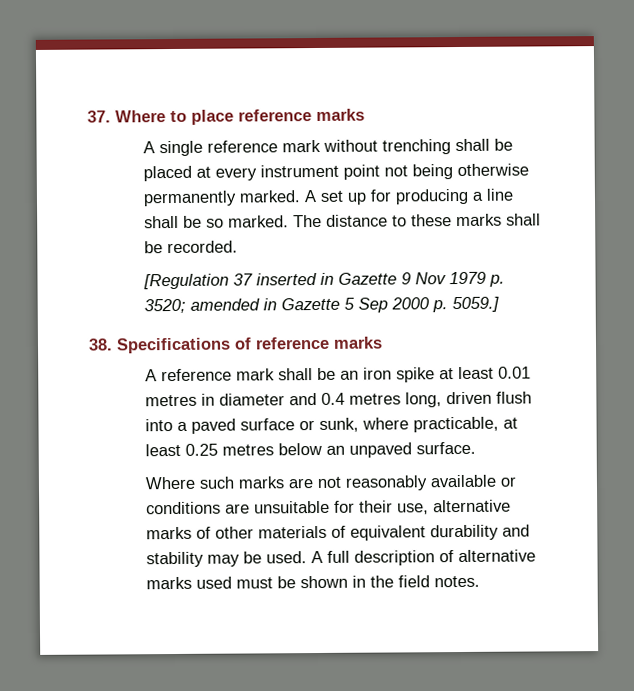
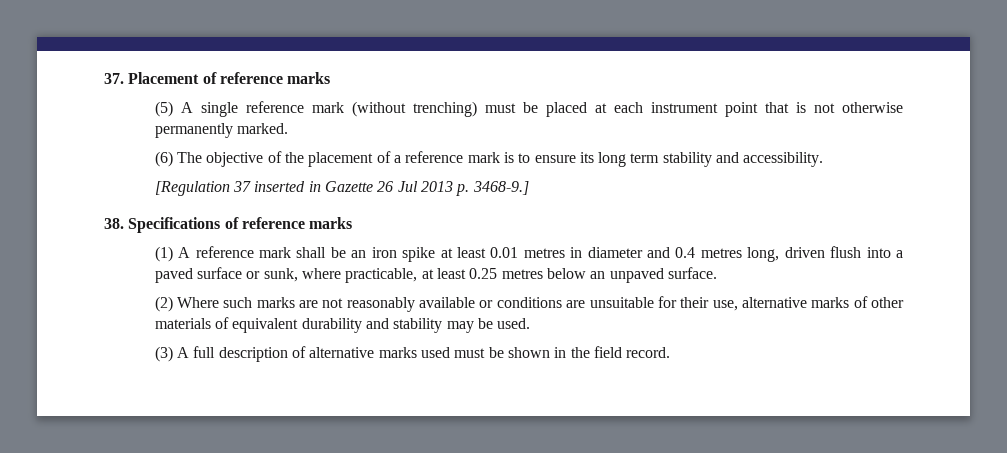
- 37. Where to place reference marks
- A single reference mark without trenching shall be placed at every instrument point not being otherwise permanently marked. A set up for producing a line shall be so marked. The distance to these marks shall be recorded.
+ 37. Placement of reference marks
+ (5) A single reference mark (without trenching) must be placed at each instrument point that is not otherwise permanently marked.
+ (6) The objective of the placement of a reference mark is to ensure its long term stability and accessibility.
- [Regulation 37 inserted in Gazette 9 Nov 1979 p. 3520; amended in Gazette 5 Sep 2000 p. 5059.]
+ [Regulation 37 inserted in Gazette 26 Jul 2013 p. 3468-9.]
- A reference mark shall be an iron spike at least 0.01 metres in diameter and 0.4 metres long, driven flush into a paved surface or sunk, where practicable, at least 0.25 metres below an unpaved surface.
+ (1) A reference mark shall be an iron spike at least 0.01 metres in diameter and 0.4 metres long, driven flush into a paved surface or sunk, where practicable, at least 0.25 metres below an unpaved surface.
- Where such marks are not reasonably available or conditions are unsuitable for their use, alternative marks of other materials of equivalent durability and stability may be used. A full description of alternative marks used must be shown in the field notes.
+ (2) Where such marks are not reasonably available or conditions are unsuitable for their use, alternative marks of other materials of equivalent durability and stability may be used.
+ (3) A full description of alternative marks used must be shown in the field record.

